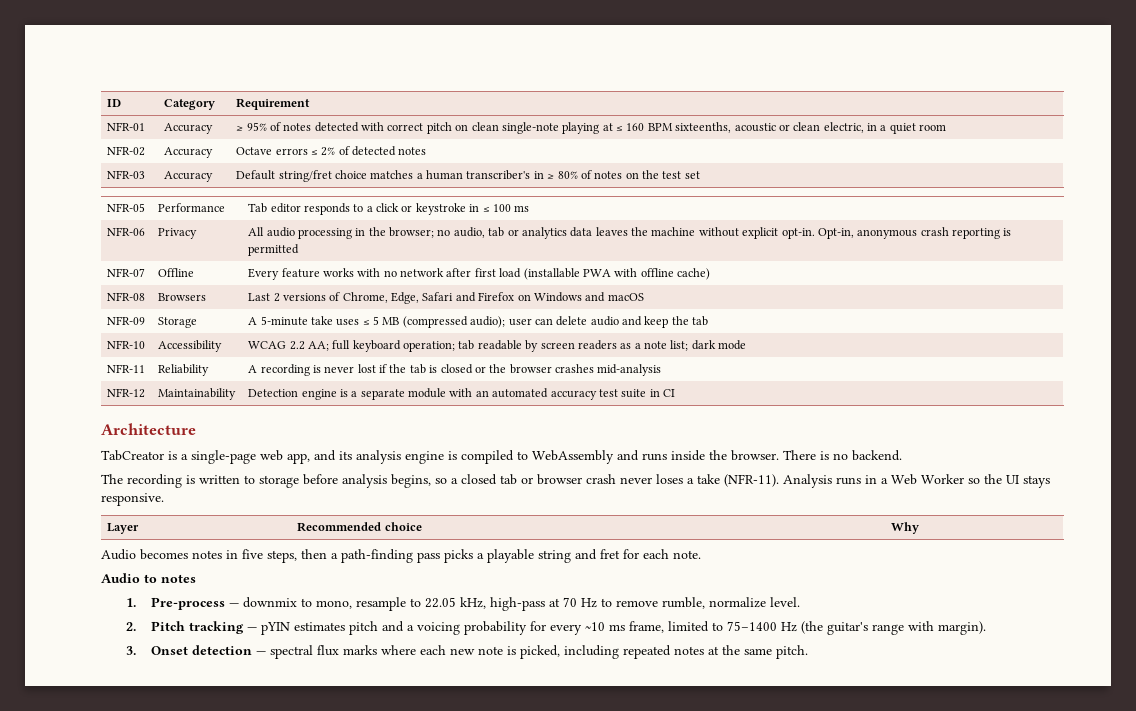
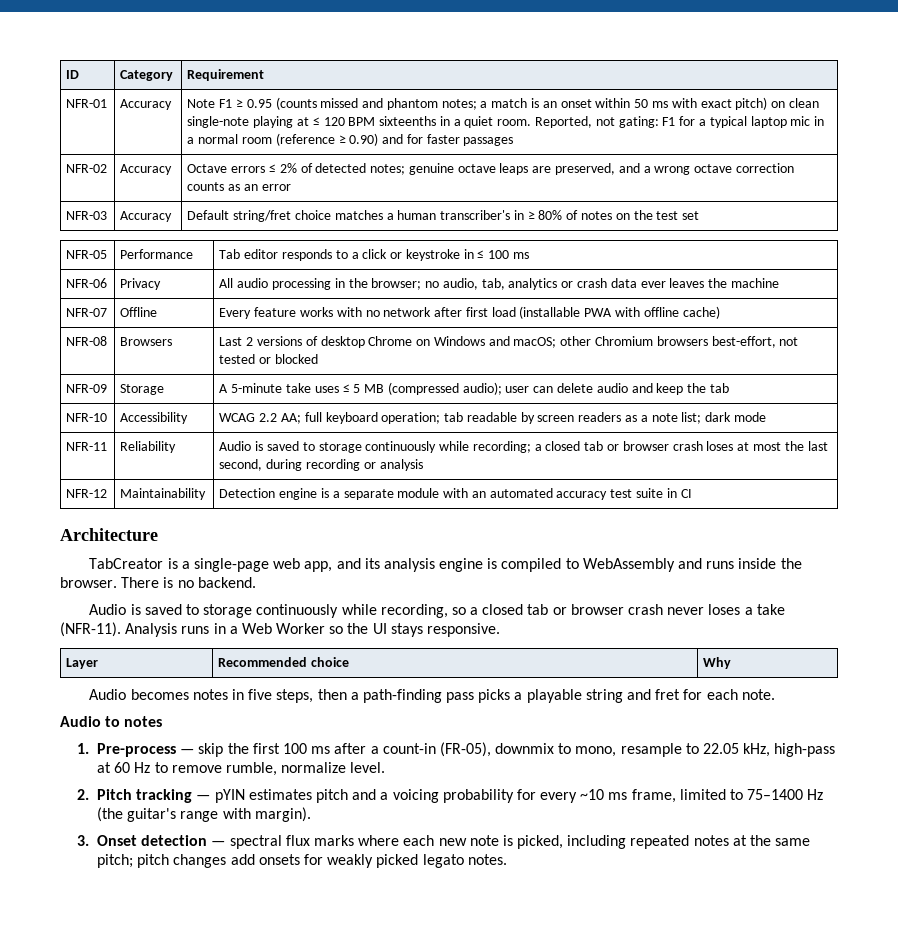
- ≥ 95% of notes detected with correct pitch on clean single-note playing at ≤ 160 BPM sixteenths, acoustic or clean electric, in a quiet room
+ Note F1 ≥ 0.95 (counts missed and phantom notes; a match is an onset within 50 ms with exact pitch) on clean single-note playing at ≤ 120 BPM sixteenths in a quiet room. Reported, not gating: F1 for a typical laptop mic in a normal room (reference ≥ 0.90) and for faster passages
- NFR-02 | Accuracy | Octave errors ≤ 2% of detected notes
+ NFR-02 | Accuracy | Octave errors ≤ 2% of detected notes; genuine octave leaps are preserved, and a wrong octave correction counts as an error
- NFR-06 | Privacy | All audio processing in the browser; no audio, tab or analytics data leaves the machine without explicit opt-in. Opt-in, anonymous crash reporting is permitted
+ NFR-06 | Privacy | All audio processing in the browser; no audio, tab, analytics or crash data ever leaves the machine
- NFR-08 | Browsers | Last 2 versions of Chrome, Edge, Safari and Firefox on Windows and macOS
+ NFR-08 | Browsers | Last 2 versions of desktop Chrome on Windows and macOS; other Chromium browsers best-effort, not tested or blocked
- NFR-11 | Reliability | A recording is never lost if the tab is closed or the browser crashes mid-analysis
+ NFR-11 | Reliability | Audio is saved to storage continuously while recording; a closed tab or browser crash loses at most the last second, during recording or analysis
- The recording is written to storage before analysis begins, so a closed tab or browser crash never loses a take (NFR-11).
+ Audio is saved to storage continuously while recording, so a closed tab or browser crash never loses a take (NFR-11).
- 1. Pre-process — downmix to mono, resample to 22.05 kHz, high-pass at 70 Hz to remove rumble, normalize level.
+ 1. Pre-process — skip the first 100 ms after a count-in (FR-05), downmix to mono, resample to 22.05 kHz, high-pass at 60 Hz to remove rumble, normalize level.
- 3. Onset detection — spectral flux marks where each new note is picked, including repeated notes at the same pitch.
+ 3. Onset detection — spectral flux marks where each new note is picked, including repeated notes at the same pitch; pitch changes add onsets for weakly picked legato notes.

